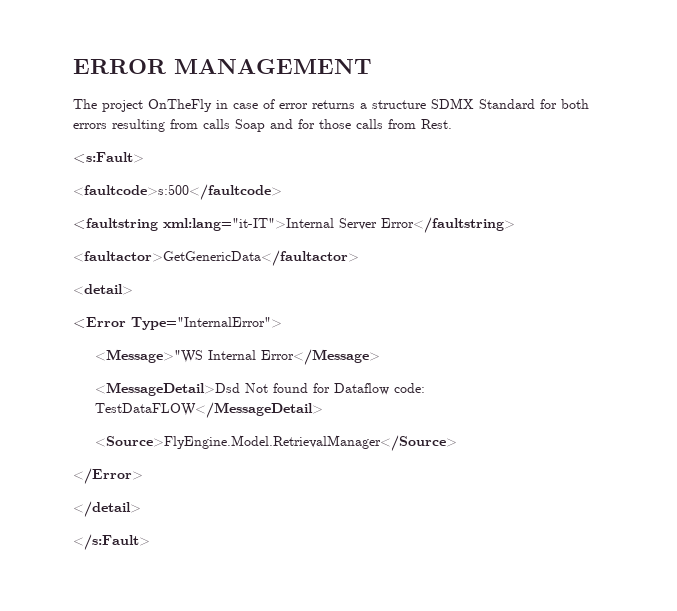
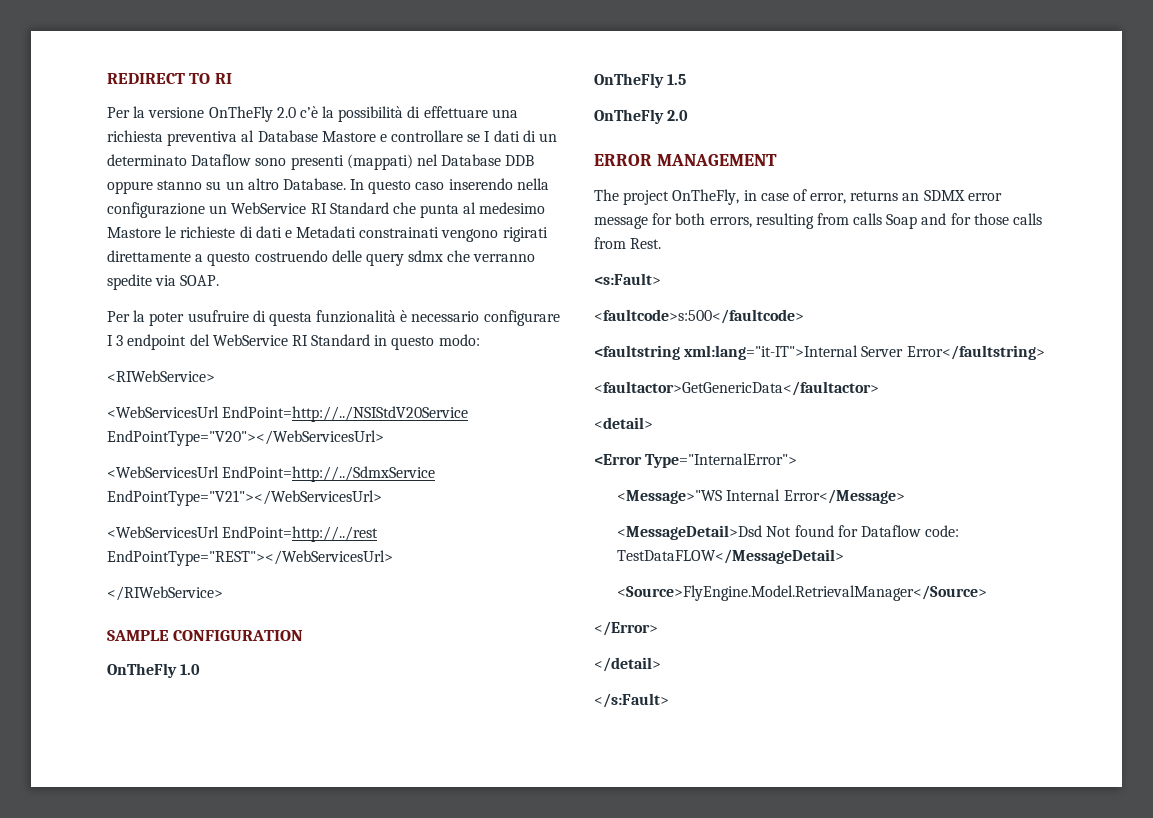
+ REDIRECT TO RI
+ Per la versione OnTheFly 2.0 c’è la possibilità di effettuare una richiesta preventiva al Database Mastore e controllare se I dati di un determinato Dataflow sono presenti (mappati) nel Database DDB oppure stanno su un altro Database. In questo caso inserendo nella configurazione un WebService RI Standard che punta al medesimo Mastore le richieste di dati e Metadati constrainati vengono rigirati direttamente a questo costruendo delle query sdmx che verranno spedite via SOAP.
+ Per la poter usufruire di questa funzionalità è necessario configurare I 3 endpoint del WebService RI Standard in questo modo:
+ <RIWebService>
+ <WebServicesUrl EndPoint=http://../NSIStdV20Service EndPointType="V20"></WebServicesUrl>
+ <WebServicesUrl EndPoint=http://../SdmxService EndPointType="V21"></WebServicesUrl>
+ <WebServicesUrl EndPoint=http://../rest EndPointType="REST"></WebServicesUrl>
+ </RIWebService>
+ SAMPLE CONFIGURATION
+ OnTheFly 1.0
+ OnTheFly 1.5
+ OnTheFly 2.0
- The project OnTheFly in case of error returns a structure SDMX Standard for both errors resulting from calls Soap and for those calls from Rest.
+ The project OnTheFly, in case of error, returns an SDMX error message for both errors, resulting from calls Soap and for those calls from Rest.

